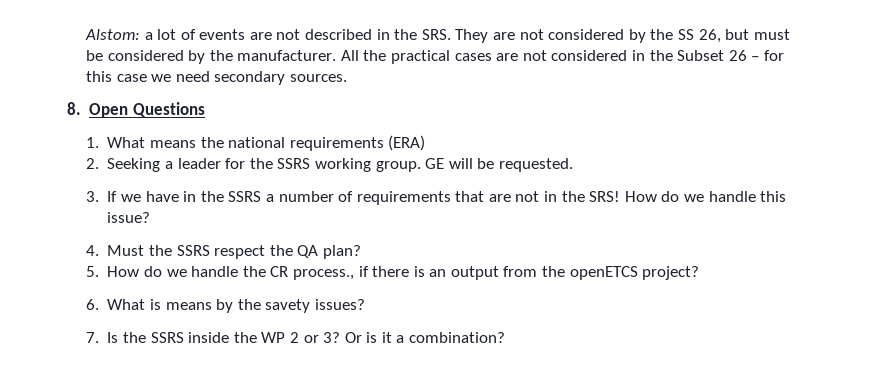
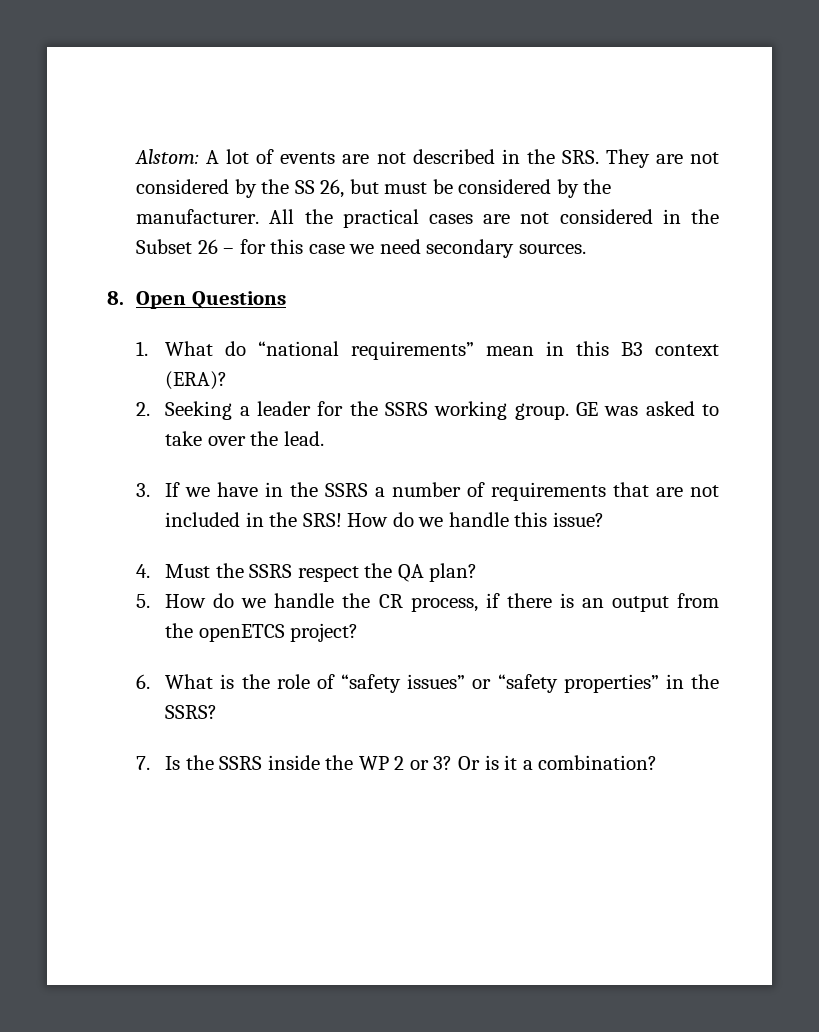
- Alstom: a lot of events are not described in the SRS. They are not considered by the SS 26, but must be considered by the manufacturer.
+ Alstom: A lot of events are not described in the SRS. They are not considered by the SS 26, but must be considered by the manufacturer.
- 1. What means the national requirements (ERA)
+ 1. What do “national requirements” mean in this B3 context (ERA)?
- GE will be requested.
+ GE was asked to take over the lead.
- 3. If we have in the SSRS a number of requirements that are not in the SRS!
+ 3. If we have in the SSRS a number of requirements that are not included in the SRS!
- 5. How do we handle the CR process., if there is an output from the openETCS project?
+ 5. How do we handle the CR process, if there is an output from the openETCS project?
- 6. What is means by the savety issues?
+ 6. What is the role of “safety issues” or “safety properties” in the SSRS?

